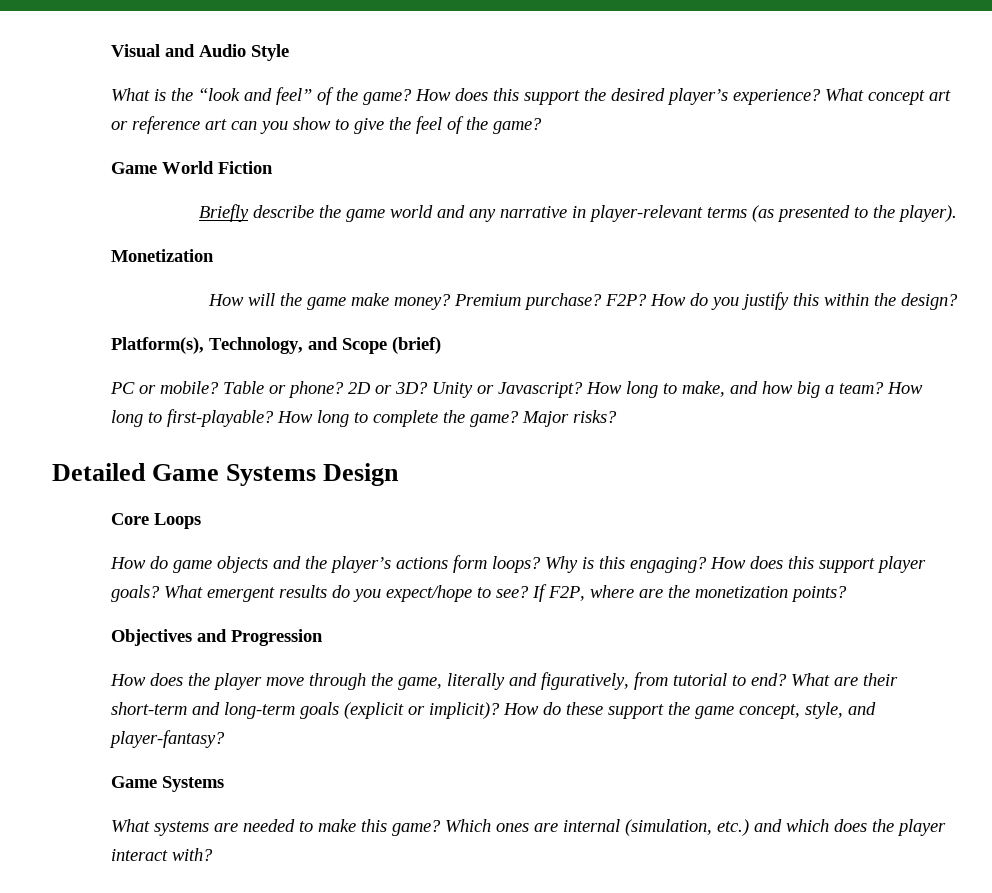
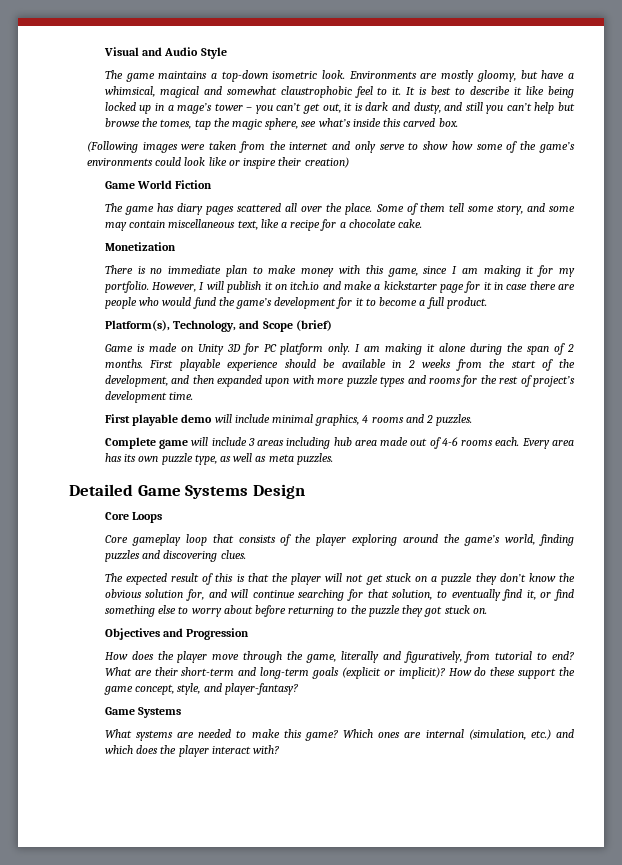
- What is the “look and feel” of the game? How does this support the desired player’s experience? What concept art or reference art can you show to give the feel of the game?
+ The game maintains a top-down isometric look. Environments are mostly gloomy, but have a whimsical, magical and somewhat claustrophobic feel to it. It is best to describe it like being locked up in a mage’s tower – you can’t get out, it is dark and dusty, and still you can’t help but browse the tomes, tap the magic sphere, see what’s inside this carved box.
+ (Following images were taken from the internet and only serve to show how some of the game’s environments could look like or inspire their creation)
  Game World Fiction
- Briefly describe the game world and any narrative in player-relevant terms (as presented to the player).
+ The game has diary pages scattered all over the place. Some of them tell some story, and some may contain miscellaneous text, like a recipe for a chocolate cake.
  Monetization
- How will the game make money? Premium purchase? F2P? How do you justify this within the design?
+ There is no immediate plan to make money with this game, since I am making it for my portfolio. However, I will publish it on itch.io and make a kickstarter page for it in case there are people who would fund the game’s development for it to become a full product.
- PC or mobile? Table or phone? 2D or 3D? Unity or Javascript? How long to make, and how big a team? How long to first-playable? How long to complete the game? Major risks?
+ Game is made on Unity 3D for PC platform only. I am making it alone during the span of 2 months. First playable experience should be available in 2 weeks from the start of the development, and then expanded upon with more puzzle types and rooms for the rest of project’s development time.
+ First playable demo will include minimal graphics, 4 rooms and 2 puzzles.
+ Complete game will include 3 areas including hub area made out of 4-6 rooms each. Every area has its own puzzle type, as well as meta puzzles.
- How do game objects and the player’s actions form loops? Why is this engaging? How does this support player goals? What emergent results do you expect/hope to see? If F2P, where are the monetization points?
+ Core gameplay loop that consists of the player exploring around the game’s world, finding puzzles and discovering clues.
+ The expected result of this is that the player will not get stuck on a puzzle they don’t know the obvious solution for, and will continue searching for that solution, to eventually find it, or find something else to worry about before returning to the puzzle they got stuck on.

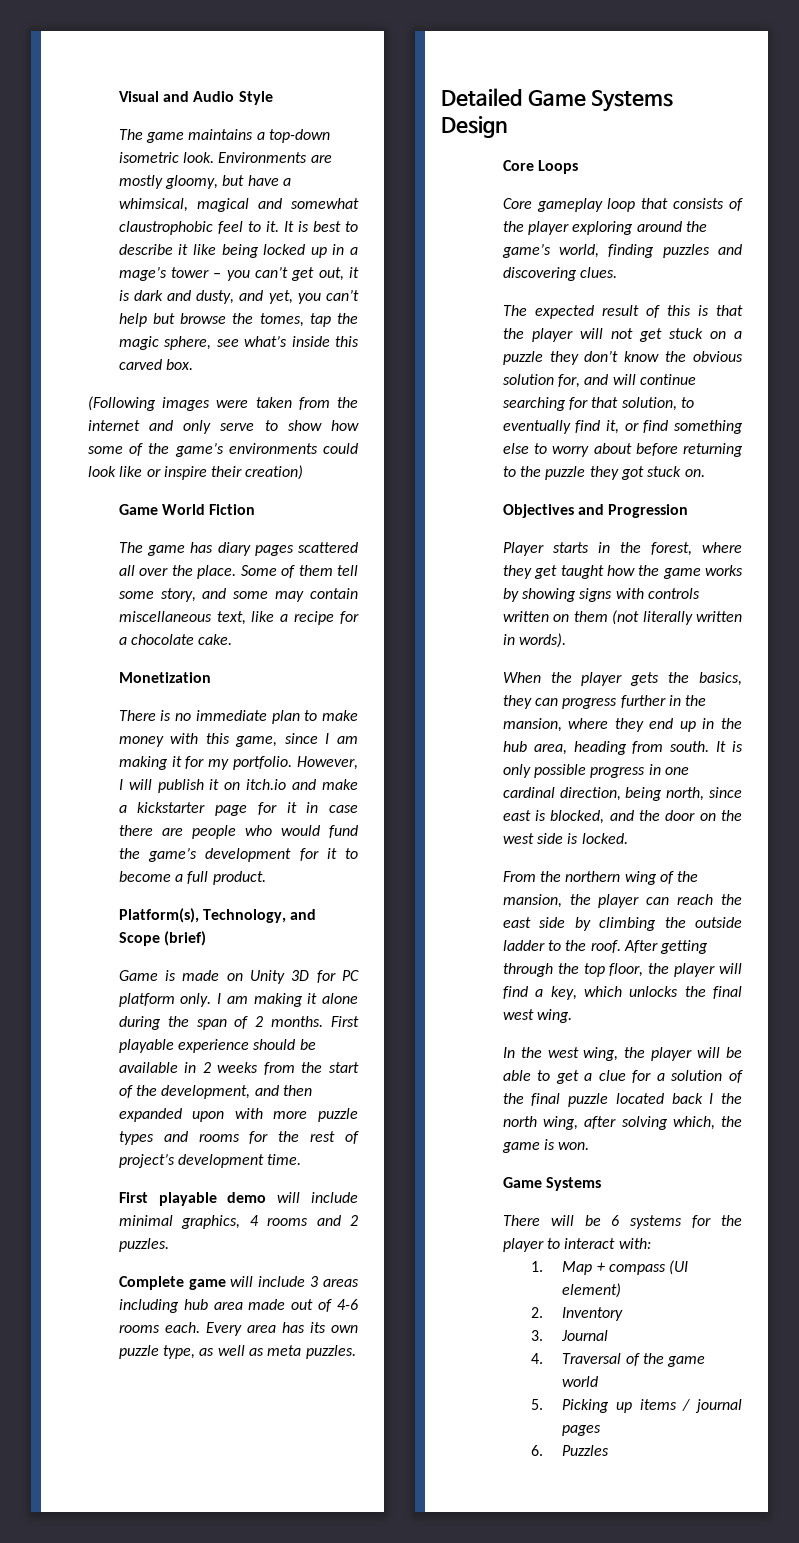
- It is best to describe it like being locked up in a mage’s tower – you can’t get out, it is dark and dusty, and still you can’t help but browse the tomes, tap the magic sphere, see what’s inside this carved box.
+ It is best to describe it like being locked up in a mage’s tower – you can’t get out, it is dark and dusty, and yet, you can’t help but browse the tomes, tap the magic sphere, see what’s inside this carved box.
- How does the player move through the game, literally and figuratively, from tutorial to end? What are their short-term and long-term goals (explicit or implicit)? How do these support the game concept, style, and player-fantasy?
+ Player starts in the forest, where they get taught how the game works by showing signs with controls written on them (not literally written in words).
+ When the player gets the basics, they can progress further in the mansion, where they end up in the hub area, heading from south. It is only possible progress in one cardinal direction, being north, since east is blocked, and the door on the west side is locked.
+ From the northern wing of the mansion, the player can reach the east side by climbing the outside ladder to the roof. After getting through the top floor, the player will find a key, which unlocks the final west wing.
+ In the west wing, the player will be able to get a clue for a solution of the final puzzle located back I the north wing, after solving which, the game is won.
  Game Systems
- What systems are needed to make this game? Which ones are internal (simulation, etc.) and which does the player interact with?
+ There will be 6 systems for the player to interact with:
+ 1. Map + compass (UI element)
+ 2. Inventory
+ 3. Journal
+ 4. Traversal of the game world
+ 5. Picking up items / journal pages
+ 6. Puzzles

